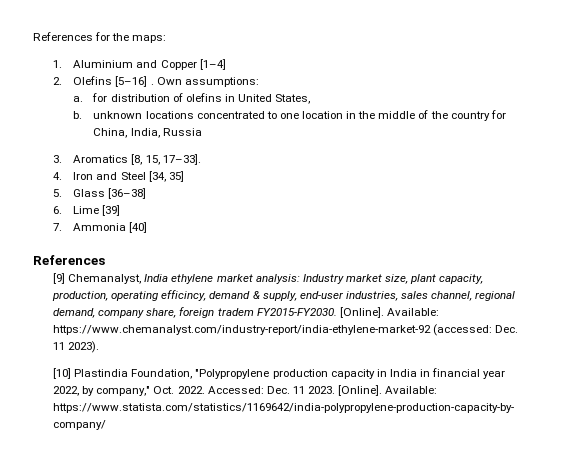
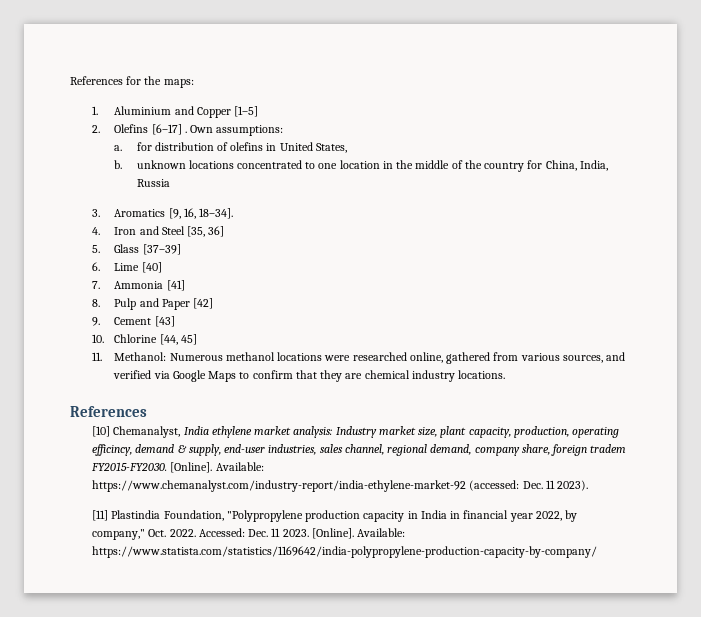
- 1. Aluminium and Copper [1–4]
+ 1. Aluminium and Copper [1–5]
- 2. Olefins [5–16] .
+ 2. Olefins [6–17] .
- 3. Aromatics [8, 15, 17–33].
+ 3. Aromatics [9, 16, 18–34].
- 4. Iron and Steel [34, 35]
+ 4. Iron and Steel [35, 36]
- 5. Glass [36–38]
+ 5. Glass [37–39]
- 6. Lime [39]
+ 6. Lime [40]
- 7. Ammonia [40]
+ 7. Ammonia [41]
+ 8. Pulp and Paper [42]
+ 9. Cement [43]
+ 10. Chlorine [44, 45]
+ 11. Methanol: Numerous methanol locations were researched online, gathered from various sources, and verified via Google Maps to confirm that they are chemical industry locations.
- [9] Chemanalyst, India ethylene market analysis: Industry market size, plant capacity, production, operating efficincy, demand & supply, end-user industries, sales channel, regional demand, company share, foreign tradem FY2015-FY2030.
+ [10] Chemanalyst, India ethylene market analysis: Industry market size, plant capacity, production, operating efficincy, demand & supply, end-user industries, sales channel, regional demand, company share, foreign tradem FY2015-FY2030.
- [10] Plastindia Foundation, "Polypropylene production capacity in India in financial year 2022, by company," Oct. 2022.
+ [11] Plastindia Foundation, "Polypropylene production capacity in India in financial year 2022, by company," Oct. 2022.

